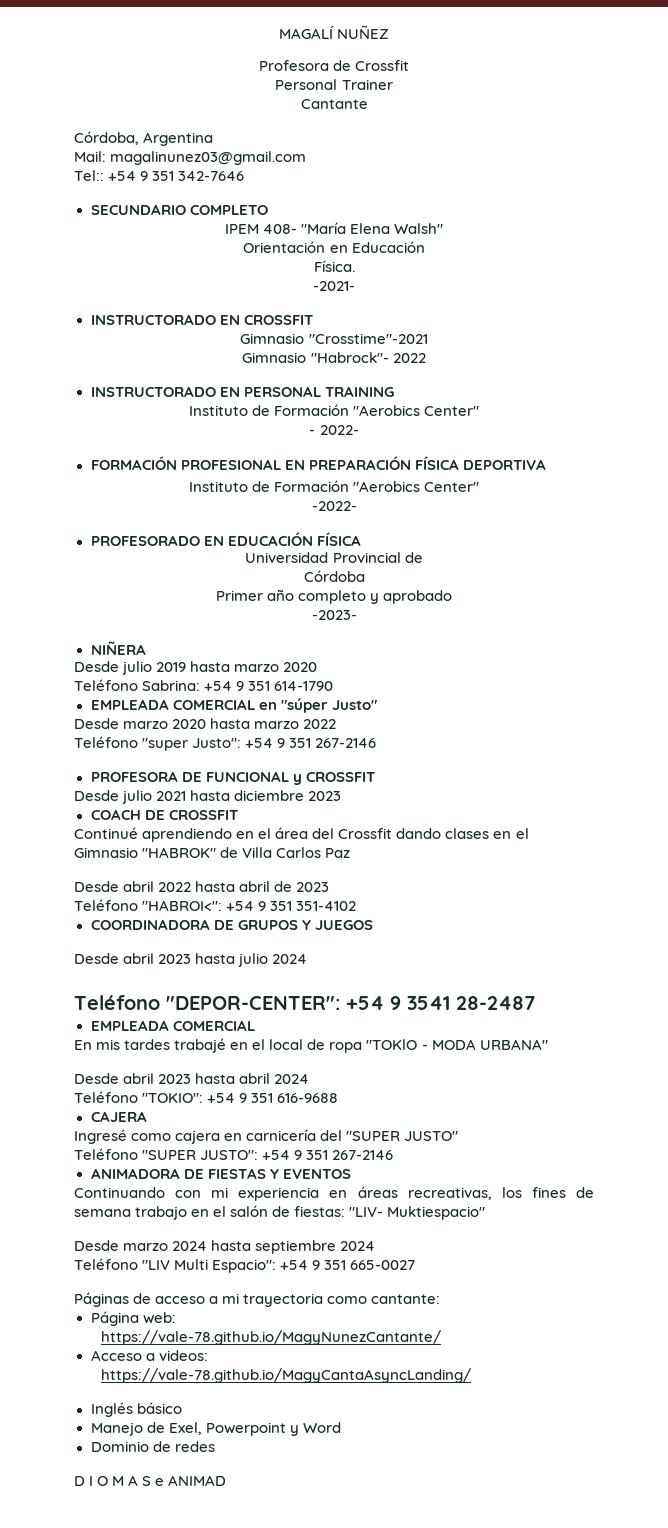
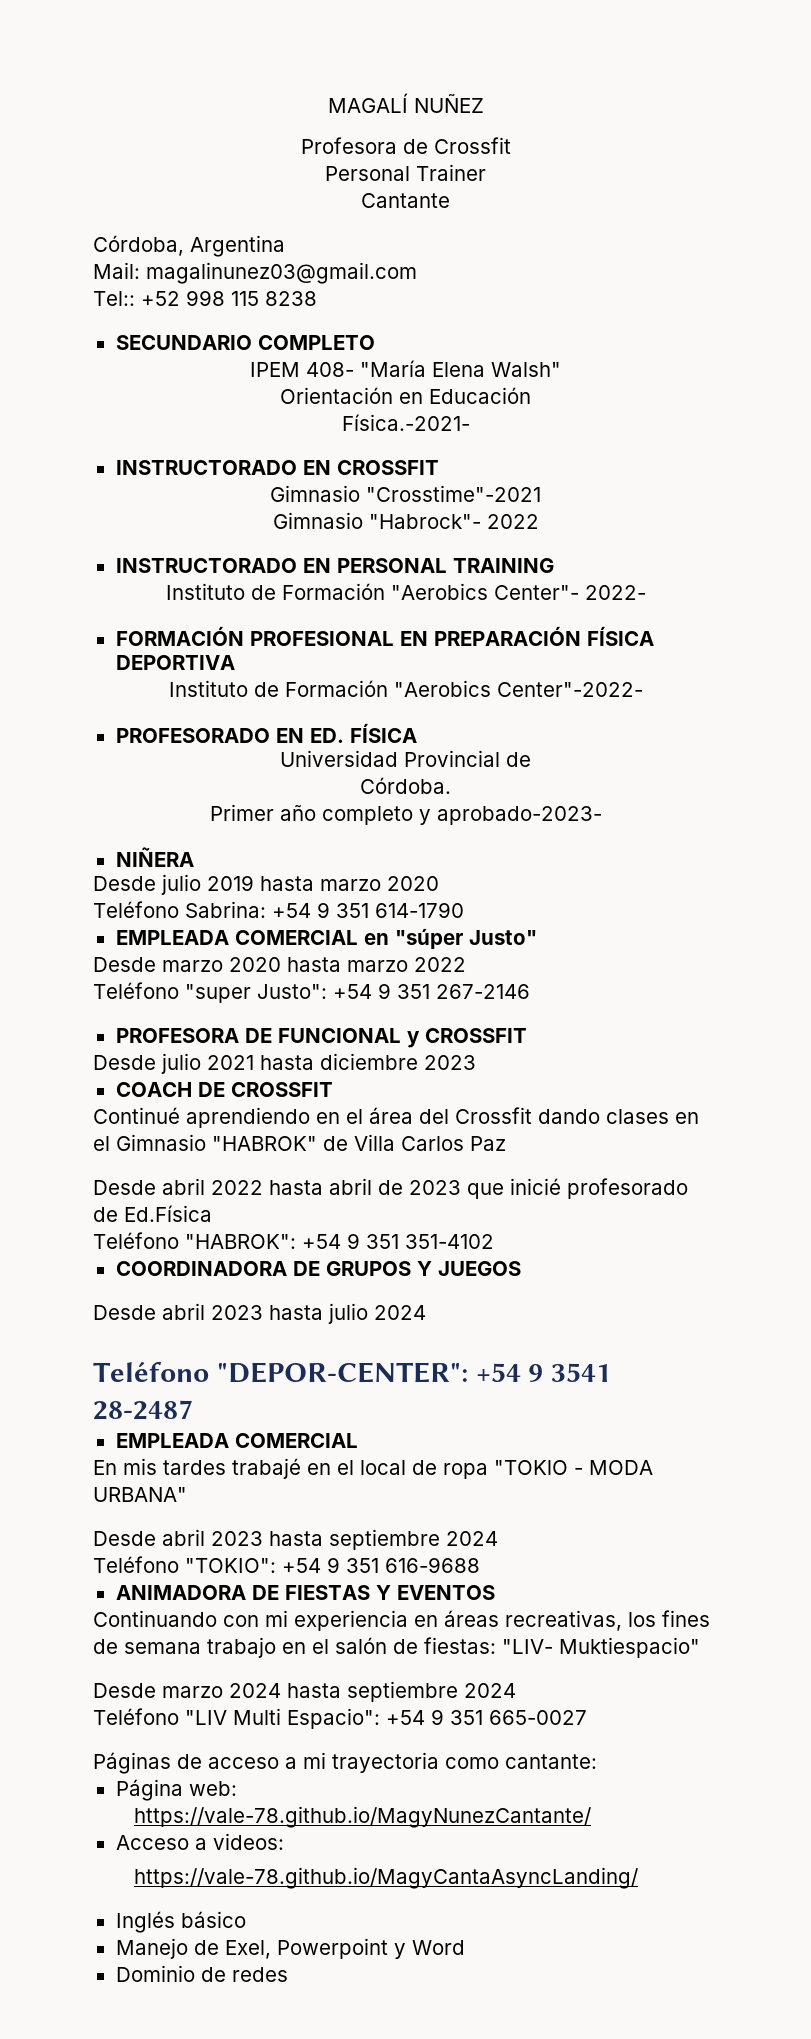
- Tel:: +54 9 351 342-7646
+ Tel:: +52 998 115 8238
- Física.
- -2021-
+ Física.-2021-
  INSTRUCTORADO EN PERSONAL TRAINING
- Instituto de Formación "Aerobics Center"
- - 2022-
+ Instituto de Formación "Aerobics Center"- 2022-
  FORMACIÓN PROFESIONAL EN PREPARACIÓN FÍSICA DEPORTIVA
- Instituto de Formación "Aerobics Center"
- -2022-
+ Instituto de Formación "Aerobics Center"-2022-
- PROFESORADO EN EDUCACIÓN FÍSICA
+ PROFESORADO EN ED. FÍSICA
- Córdoba
+ Córdoba.
- Primer año completo y aprobado
- -2023-
+ Primer año completo y aprobado-2023-
- Desde abril 2022 hasta abril de 2023
- Teléfono "HABROI<": +54 9 351 351-4102
+ Desde abril 2022 hasta abril de 2023 que inicié profesorado de Ed.Física
+ Teléfono "HABROK": +54 9 351 351-4102
- Desde abril 2023 hasta abril 2024
+ Desde abril 2023 hasta septiembre 2024
- CAJERA
- Ingresé como cajera en carnicería del "SUPER JUSTO"
- Teléfono "SUPER JUSTO": +54 9 351 267-2146
- D I O M A S e ANIMAD

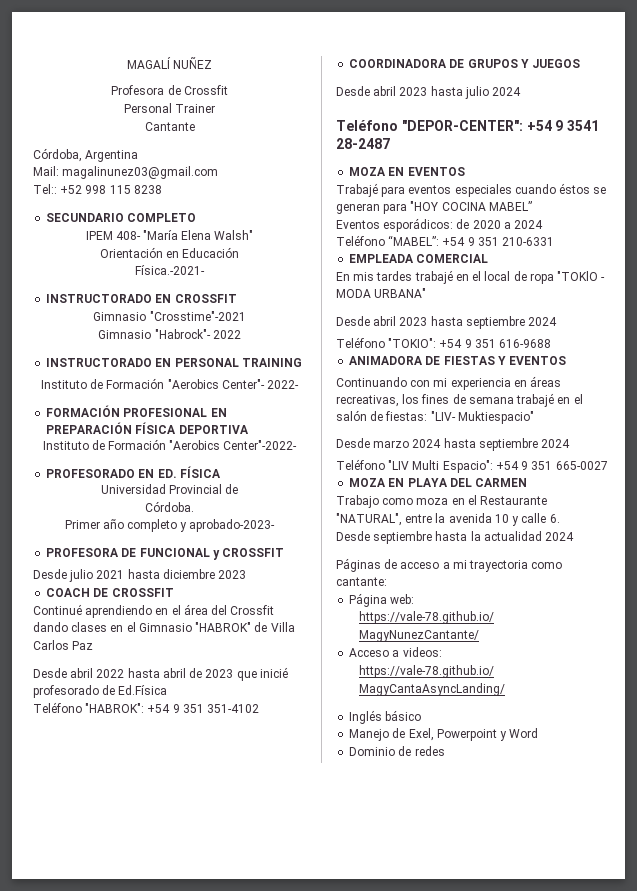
- NIÑERA
- Desde julio 2019 hasta marzo 2020
- Teléfono Sabrina: +54 9 351 614-1790
- EMPLEADA COMERCIAL en "súper Justo"
- Desde marzo 2020 hasta marzo 2022
- Teléfono "super Justo": +54 9 351 267-2146
+ MOZA EN EVENTOS
+ Trabajé para eventos especiales cuando éstos se generan para "HOY COCINA MABEL”
+ Eventos esporádicos: de 2020 a 2024
+ Teléfono “MABEL”: +54 9 351 210-6331
- Continuando con mi experiencia en áreas recreativas, los fines de semana trabajo en el salón de fiestas: "LIV- Muktiespacio"
+ Continuando con mi experiencia en áreas recreativas, los fines de semana trabajé en el salón de fiestas: "LIV- Muktiespacio"
+ MOZA EN PLAYA DEL CARMEN
+ Trabajo como moza en el Restaurante "NATURAL", entre la avenida 10 y calle 6.
+ Desde septiembre hasta la actualidad 2024

